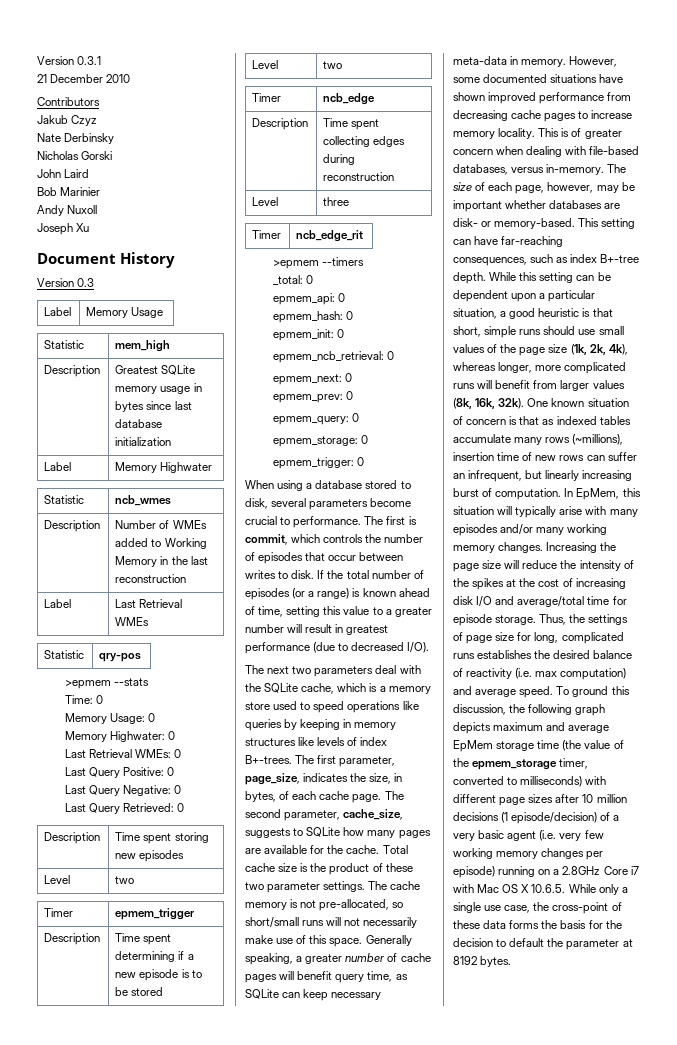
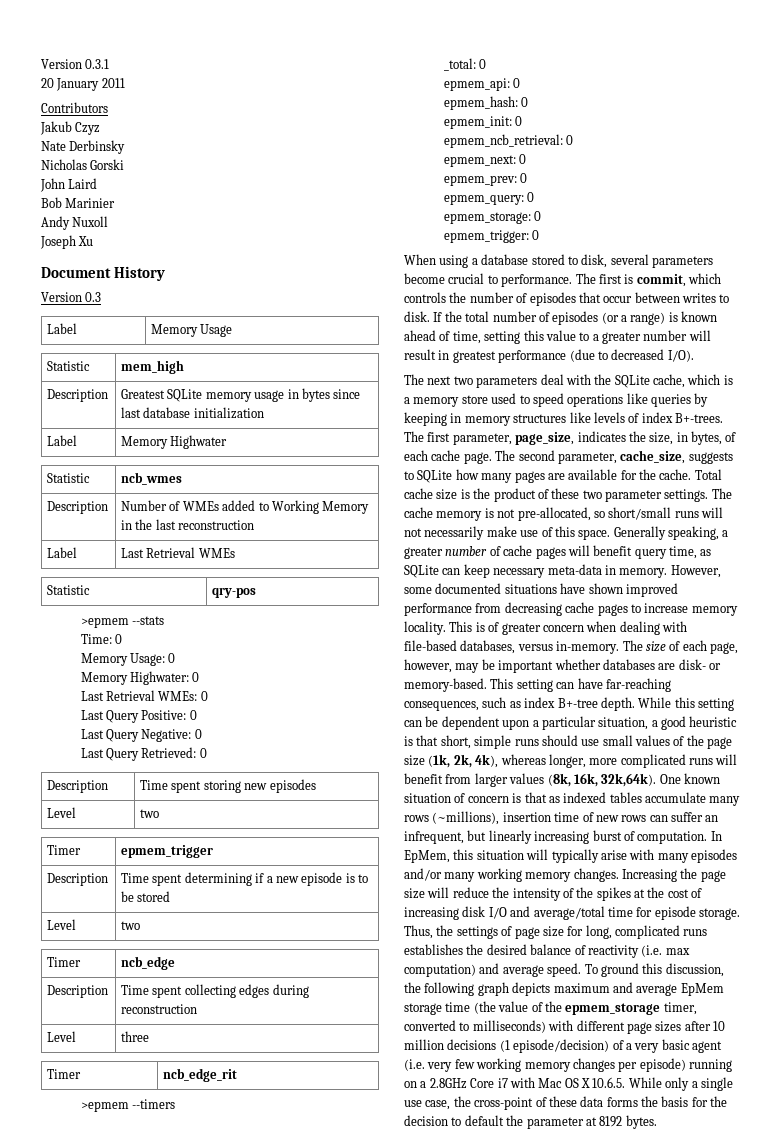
- 21 December 2010
+ 20 January 2011
- While this setting can be dependent upon a particular situation, a good heuristic is that short, simple runs should use small values of the page size (1k, 2k, 4k), whereas longer, more complicated runs will benefit from larger values (8k, 16k, 32k).
+ While this setting can be dependent upon a particular situation, a good heuristic is that short, simple runs should use small values of the page size (1k, 2k, 4k), whereas longer, more complicated runs will benefit from larger values (8k, 16k, 32k,64k).

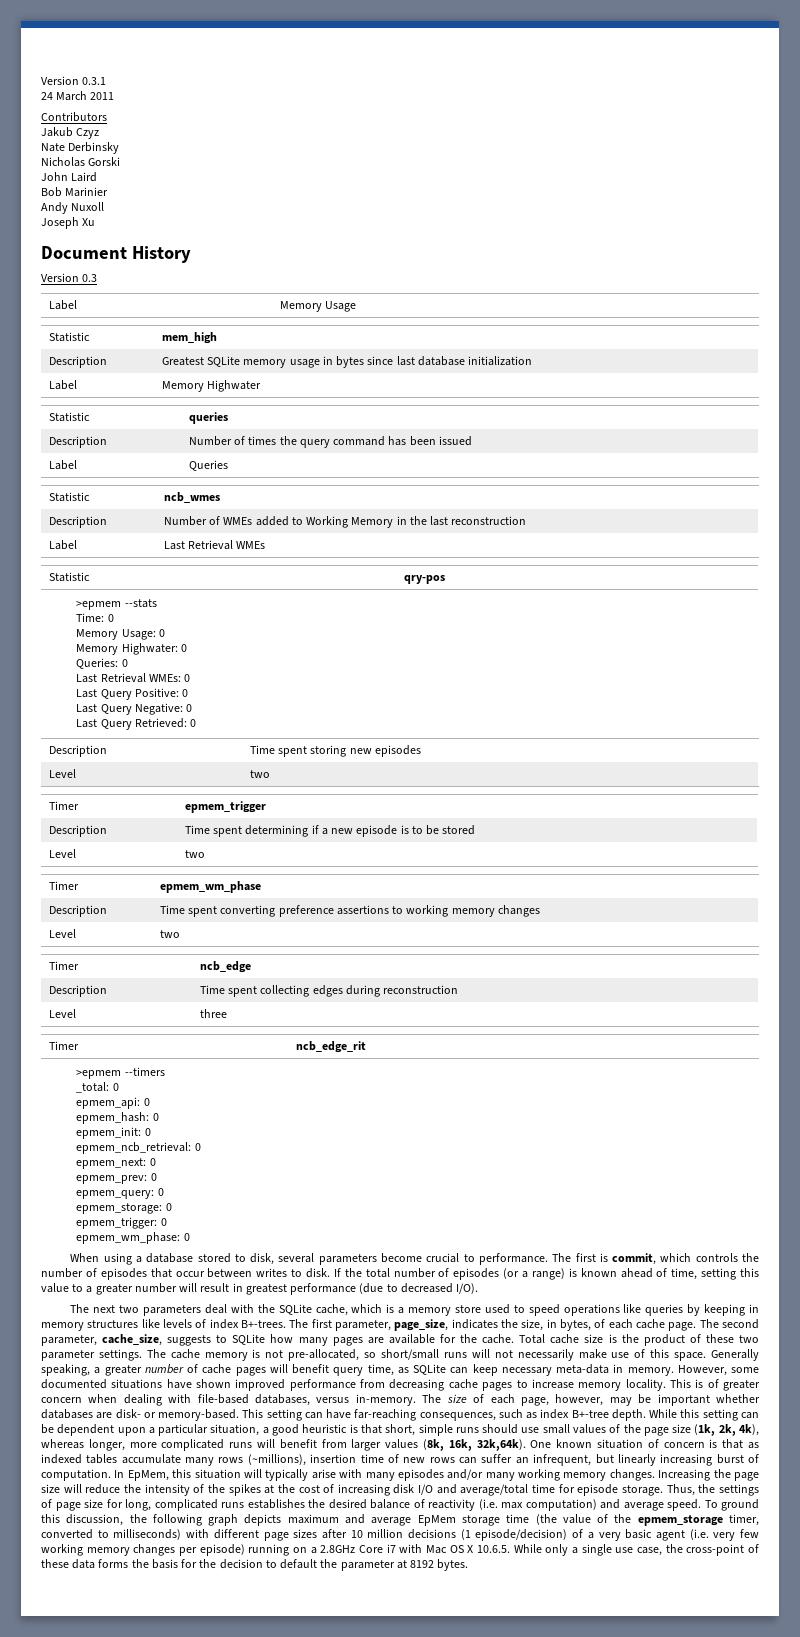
- 20 January 2011
+ 24 March 2011
+ Statistic | queries
+ Description | Number of times the query command has been issued
+ Label | Queries
+ Queries: 0
+ Timer | epmem_wm_phase
+ Description | Time spent converting preference assertions to working memory changes
+ Level | two
+ epmem_wm_phase: 0

